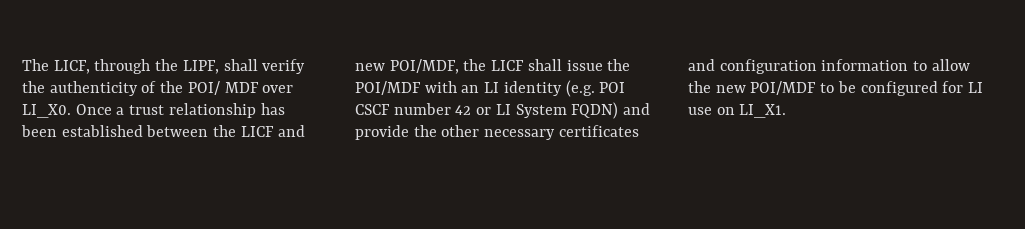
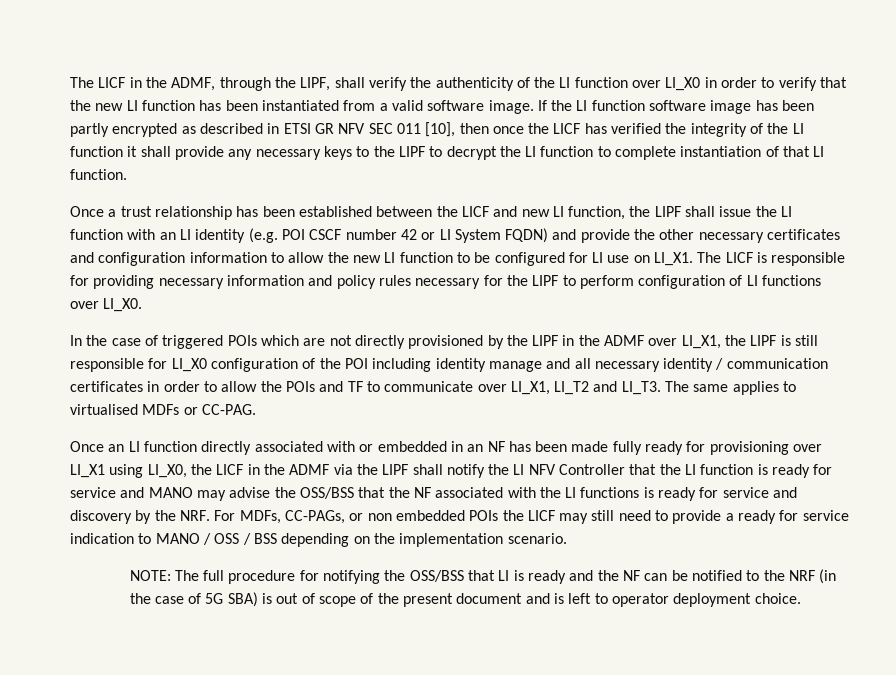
- The LICF, through the LIPF, shall verify the authenticity of the POI/ MDF over LI_X0. Once a trust relationship has been established between the LICF and new POI/MDF, the LICF shall issue the POI/MDF with an LI identity (e.g. POI CSCF number 42 or LI System FQDN) and provide the other necessary certificates and configuration information to allow the new POI/MDF to be configured for LI use on LI_X1.
+ The LICF in the ADMF, through the LIPF, shall verify the authenticity of the LI function over LI_X0 in order to verify that the new LI function has been instantiated from a valid software image. If the LI function software image has been partly encrypted as described in ETSI GR NFV SEC 011 [10], then once the LICF has verified the integrity of the LI function it shall provide any necessary keys to the LIPF to decrypt the LI function to complete instantiation of that LI function.
+ Once a trust relationship has been established between the LICF and new LI function, the LIPF shall issue the LI function with an LI identity (e.g. POI CSCF number 42 or LI System FQDN) and provide the other necessary certificates and configuration information to allow the new LI function to be configured for LI use on LI_X1.
+ The LICF is responsible for providing necessary information and policy rules necessary for the LIPF to perform configuration of LI functions over LI_X0.
+ In the case of triggered POIs which are not directly provisioned by the LIPF in the ADMF over LI_X1, the LIPF is still responsible for LI_X0 configuration of the POI including identity manage and all necessary identity / communication certificates in order to allow the POIs and TF to communicate over LI_X1, LI_T2 and LI_T3. The same applies to virtualised MDFs or CC-PAG.
+ Once an LI function directly associated with or embedded in an NF has been made fully ready for provisioning over LI_X1 using LI_X0, the LICF in the ADMF via the LIPF shall notify the LI NFV Controller that the LI function is ready for service and MANO may advise the OSS/BSS that the NF associated with the LI functions is ready for service and discovery by the NRF. For MDFs, CC-PAGs, or non embedded POIs the LICF may still need to provide a ready for service indication to MANO / OSS / BSS depending on the implementation scenario.
+ NOTE: The full procedure for notifying the OSS/BSS that LI is ready and the NF can be notified to the NRF (in the case of 5G SBA) is out of scope of the present document and is left to operator deployment choice.

